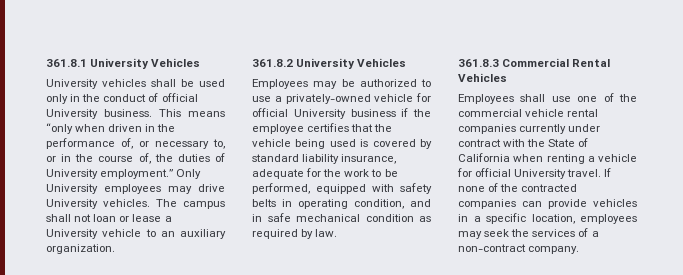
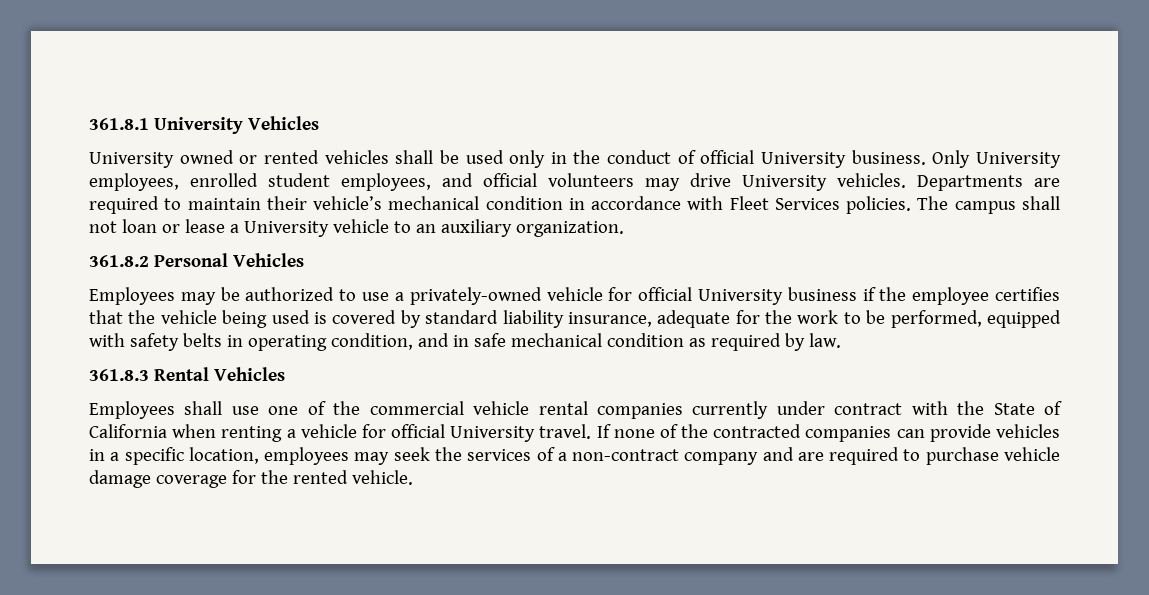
- University vehicles shall be used only in the conduct of official University business.
+ University owned or rented vehicles shall be used only in the conduct of official University business.
- This means “only when driven in the performance of, or necessary to, or in the course of, the duties of University employment.” Only University employees may drive University vehicles.
+ Only University employees, enrolled student employees, and official volunteers may drive University vehicles. Departments are required to maintain their vehicle’s mechanical condition in accordance with Fleet Services policies.
- 361.8.2 University Vehicles
+ 361.8.2 Personal Vehicles
- 361.8.3 Commercial Rental Vehicles
+ 361.8.3 Rental Vehicles
- If none of the contracted companies can provide vehicles in a specific location, employees may seek the services of a non-contract company.
+ If none of the contracted companies can provide vehicles in a specific location, employees may seek the services of a non-contract company and are required to purchase vehicle damage coverage for the rented vehicle.

